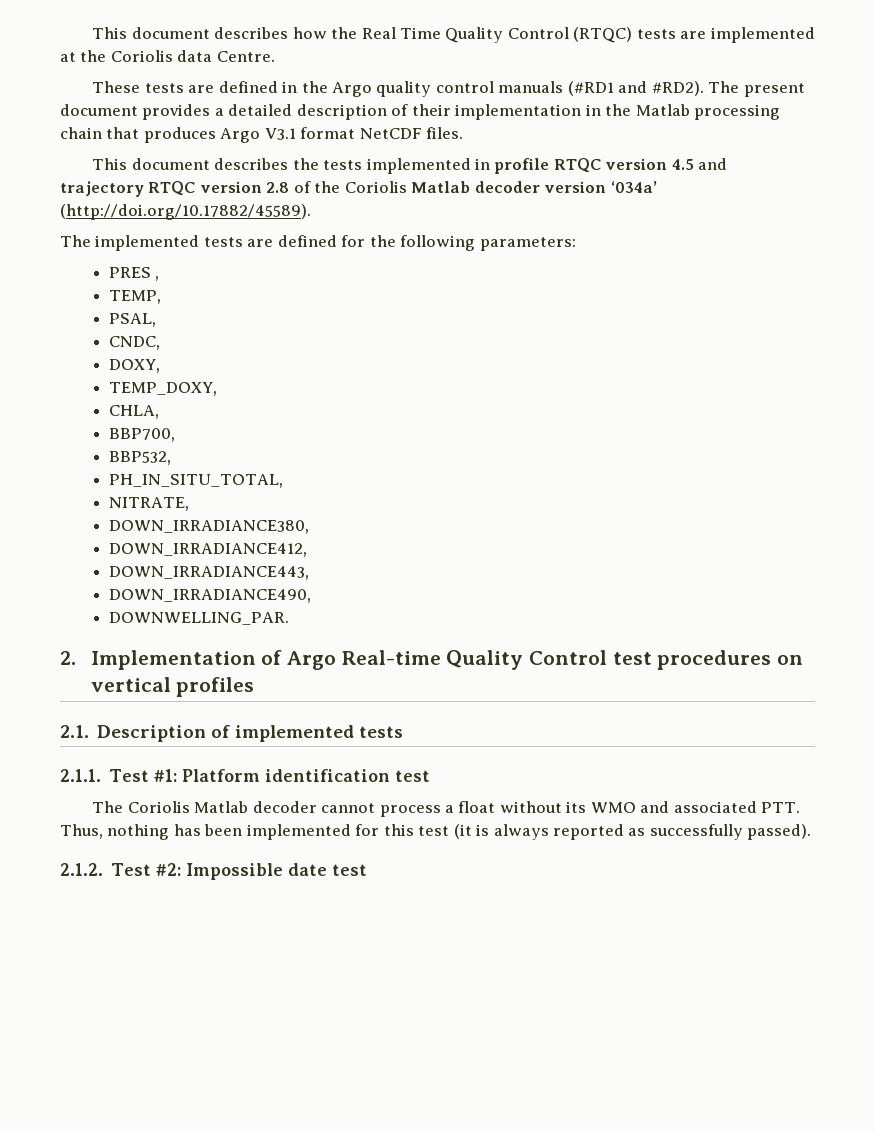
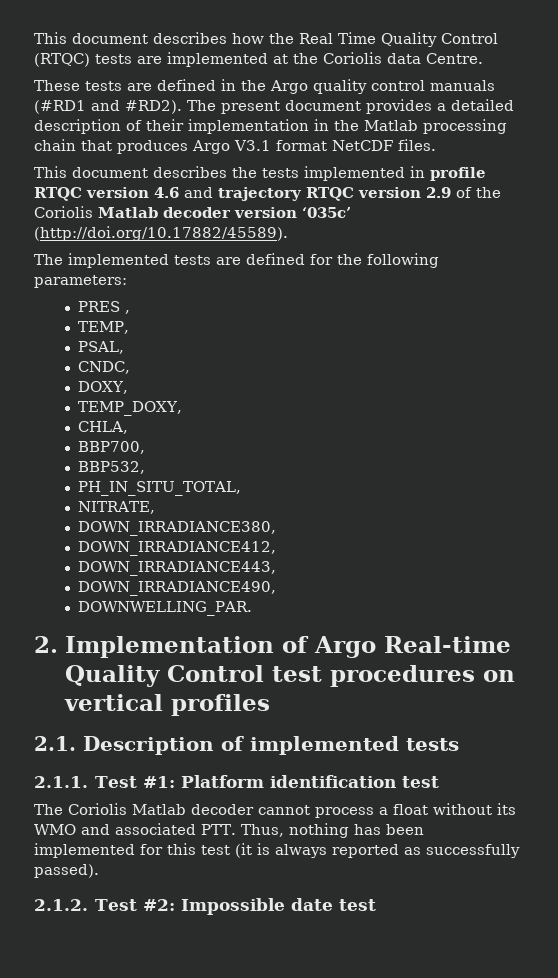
- This document describes the tests implemented in profile RTQC version 4.5 and trajectory RTQC version 2.8 of the Coriolis Matlab decoder version ‘034a’ (http://doi.org/10.17882/45589).
+ This document describes the tests implemented in profile RTQC version 4.6 and trajectory RTQC version 2.9 of the Coriolis Matlab decoder version ‘035c’ (http://doi.org/10.17882/45589).

